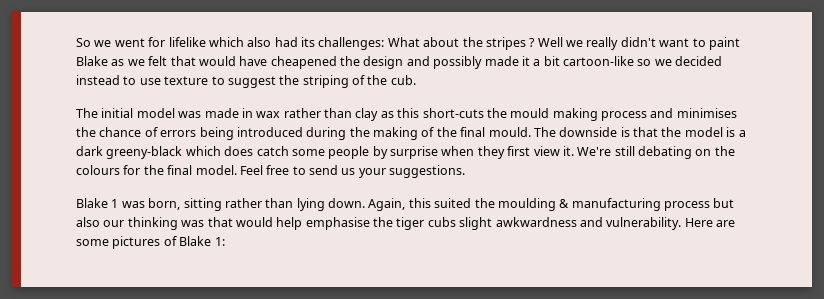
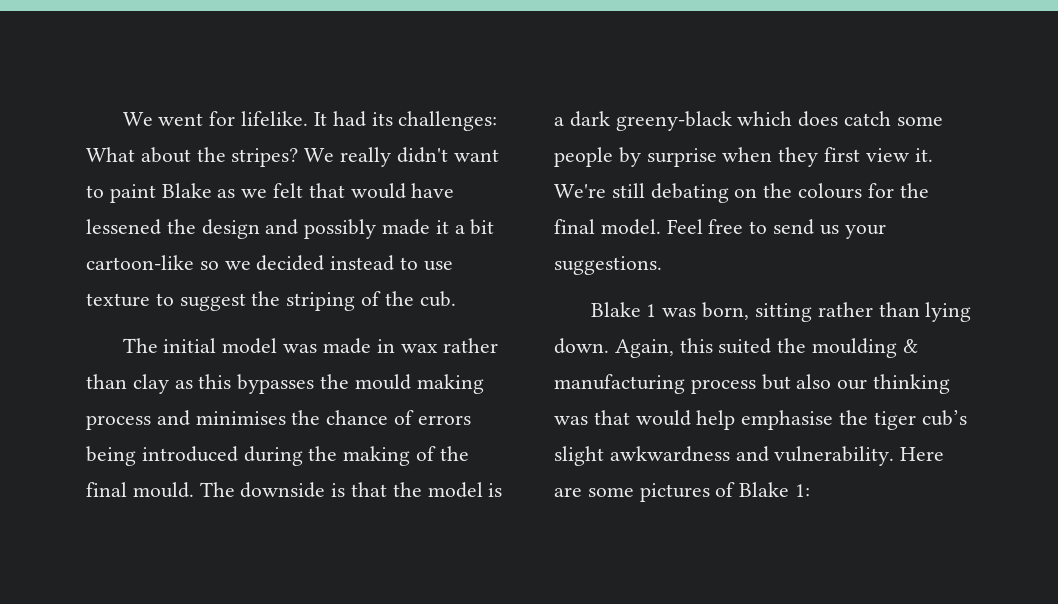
- So we went for lifelike which also had its challenges: What about the stripes ? Well we really didn't want to paint Blake as we felt that would have cheapened the design and possibly made it a bit cartoon-like so we decided instead to use texture to suggest the striping of the cub.
+ We went for lifelike. It had its challenges: What about the stripes? We really didn't want to paint Blake as we felt that would have lessened the design and possibly made it a bit cartoon-like so we decided instead to use texture to suggest the striping of the cub.
- The initial model was made in wax rather than clay as this short-cuts the mould making process and minimises the chance of errors being introduced during the making of the final mould.
+ The initial model was made in wax rather than clay as this bypasses the mould making process and minimises the chance of errors being introduced during the making of the final mould.
- Again, this suited the moulding & manufacturing process but also our thinking was that would help emphasise the tiger cubs slight awkwardness and vulnerability.
+ Again, this suited the moulding & manufacturing process but also our thinking was that would help emphasise the tiger cub’s slight awkwardness and vulnerability.

